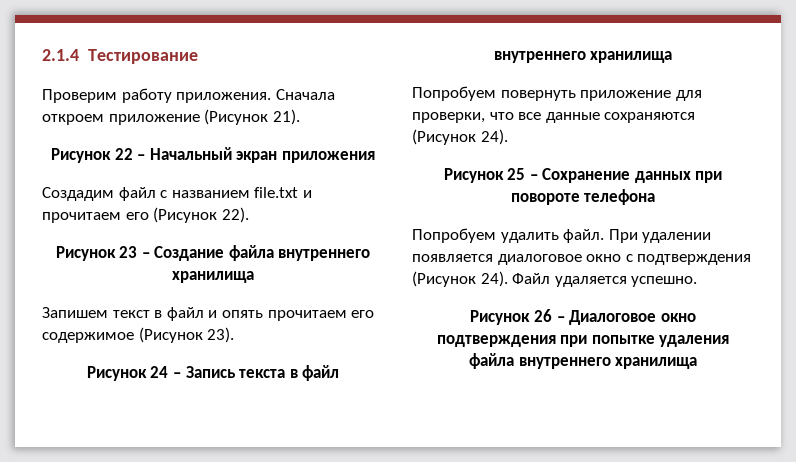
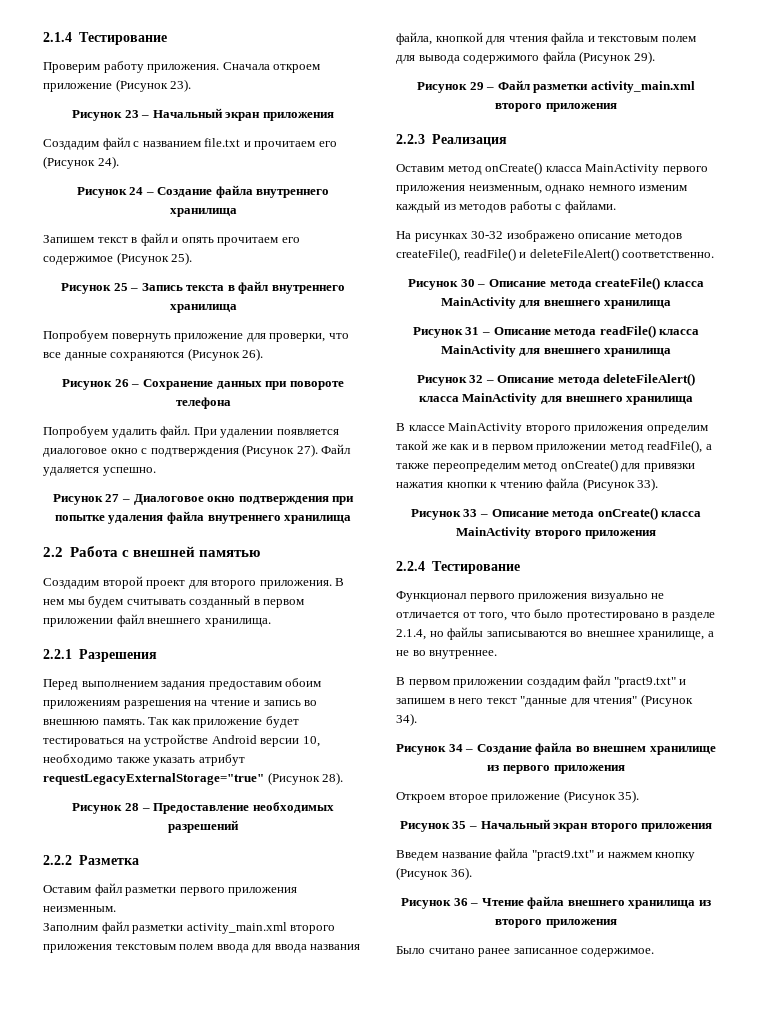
- Сначала откроем приложение (Рисунок 21).
- Рисунок 22 – Начальный экран приложения
+ Сначала откроем приложение (Рисунок 23).
+ Рисунок 23 – Начальный экран приложения
- Создадим файл с названием file.txt и прочитаем его (Рисунок 22).
- Рисунок 23 – Создание файла внутреннего хранилища
+ Создадим файл с названием file.txt и прочитаем его (Рисунок 24).
+ Рисунок 24 – Создание файла внутреннего хранилища
- Запишем текст в файл и опять прочитаем его содержимое (Рисунок 23).
- Рисунок 24 – Запись текста в файл внутреннего хранилища
+ Запишем текст в файл и опять прочитаем его содержимое (Рисунок 25).
+ Рисунок 25 – Запись текста в файл внутреннего хранилища
- Попробуем повернуть приложение для проверки, что все данные сохраняются (Рисунок 24).
- Рисунок 25 – Сохранение данных при повороте телефона
+ Попробуем повернуть приложение для проверки, что все данные сохраняются (Рисунок 26).
+ Рисунок 26 – Сохранение данных при повороте телефона
- При удалении появляется диалоговое окно с подтверждения (Рисунок 24).
+ При удалении появляется диалоговое окно с подтверждения (Рисунок 27).
- Рисунок 26 – Диалоговое окно подтверждения при попытке удаления файла внутреннего хранилища
+ Рисунок 27 – Диалоговое окно подтверждения при попытке удаления файла внутреннего хранилища
+ 2.2 Работа с внешней памятью
+ Создадим второй проект для второго приложения. В нем мы будем считывать созданный в первом приложении файл внешнего хранилища.
+ 2.2.1 Разрешения
+ Перед выполнением задания предоставим обоим приложениям разрешения на чтение и запись во внешнюю память. Так как приложение будет тестироваться на устройстве Android версии 10, необходимо также указать атрибут requestLegacyExternalStorage="true" (Рисунок 28).
+ Рисунок 28 – Предоставление необходимых разрешений
+ 2.2.2 Разметка
+ Оставим файл разметки первого приложения неизменным.
+ Заполним файл разметки activity_main.xml второго приложения текстовым полем ввода для ввода названия файла, кнопкой для чтения файла и текстовым полем для вывода содержимого файла (Рисунок 29).
+ Рисунок 29 – Файл разметки activity_main.xml второго приложения
+ 2.2.3 Реализация
+ Оставим метод onCreate() класса MainActivity первого приложения неизменным, однако немного изменим каждый из методов работы с файлами.
+ На рисунках 30-32 изображено описание методов createFile(), readFile() и deleteFileAlert() соответственно.
+ Рисунок 30 – Описание метода createFile() класса MainActivity для внешнего хранилища
+ Рисунок 31 – Описание метода readFile() класса MainActivity для внешнего хранилища
+ Рисунок 32 – Описание метода deleteFileAlert() класса MainActivity для внешнего хранилища
+ В классе MainActivity второго приложения определим такой же как и в первом приложении метод readFile(), а также переопределим метод onCreate() для привязки нажатия кнопки к чтению файла (Рисунок 33).
+ Рисунок 33 – Описание метода onCreate() класса MainActivity второго приложения
+ 2.2.4 Тестирование
+ Функционал первого приложения визуально не отличается от того, что было протестировано в разделе 2.1.4, но файлы записываются во внешнее хранилище, а не во внутреннее.
+ В первом приложении создадим файл "pract9.txt" и запишем в него текст "данные для чтения" (Рисунок 34).
+ Рисунок 34 – Создание файла во внешнем хранилище из первого приложения
+ Откроем второе приложение (Рисунок 35).
+ Рисунок 35 – Начальный экран второго приложения
+ Введем название файла "pract9.txt" и нажмем кнопку (Рисунок 36).
+ Рисунок 36 – Чтение файла внешнего хранилища из второго приложения
+ Было считано ранее записанное содержимое.

